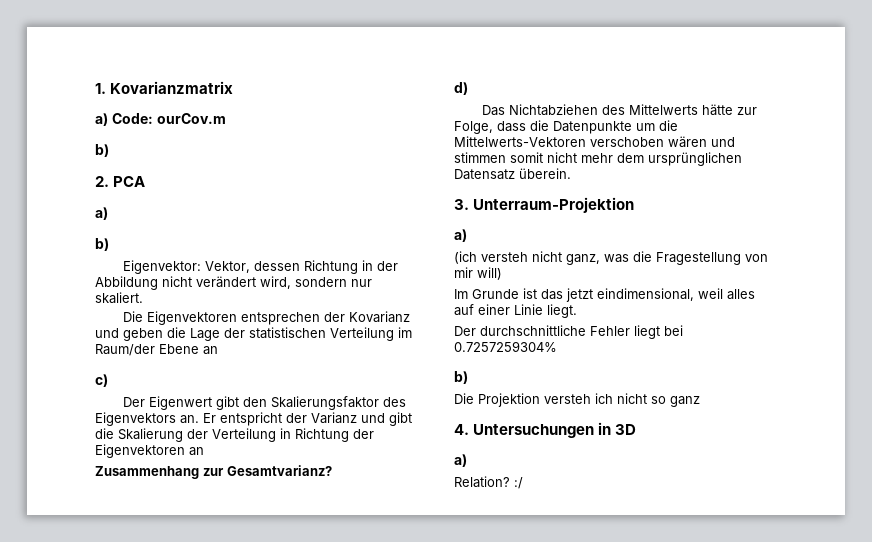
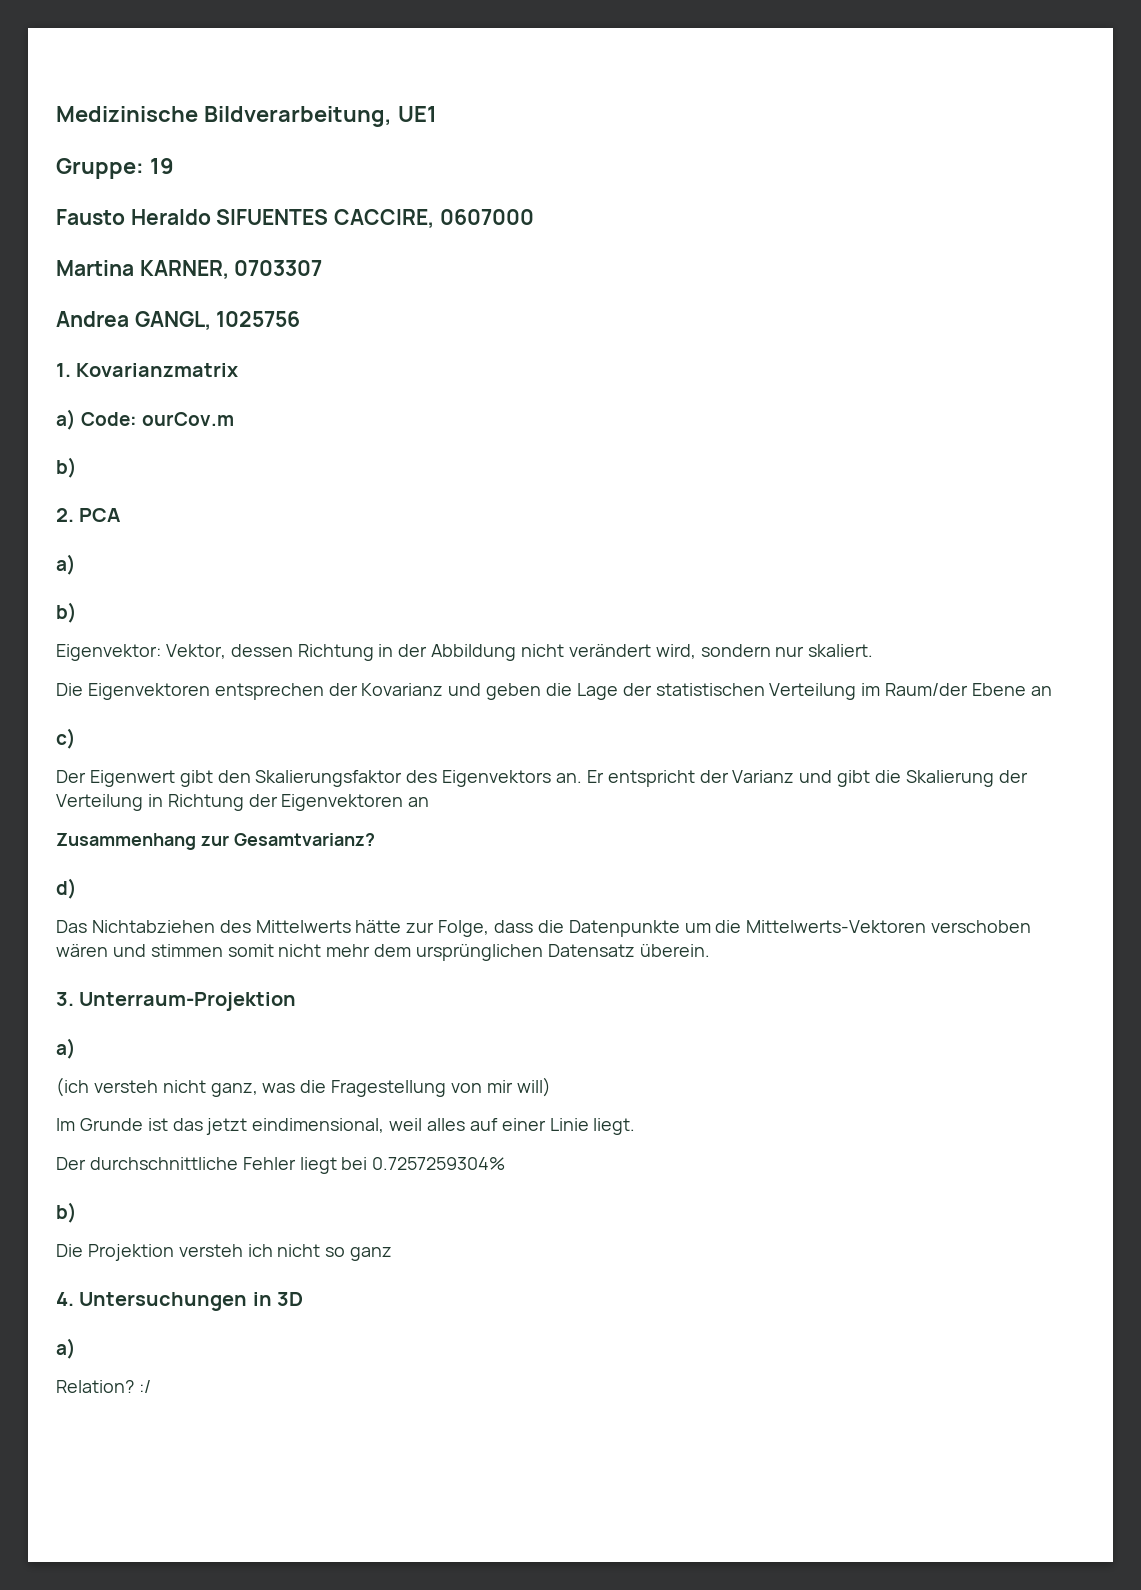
+ Medizinische Bildverarbeitung, UE1
+ Gruppe: 19
+ Fausto Heraldo SIFUENTES CACCIRE, 0607000
+ Martina KARNER, 0703307
+ Andrea GANGL, 1025756

